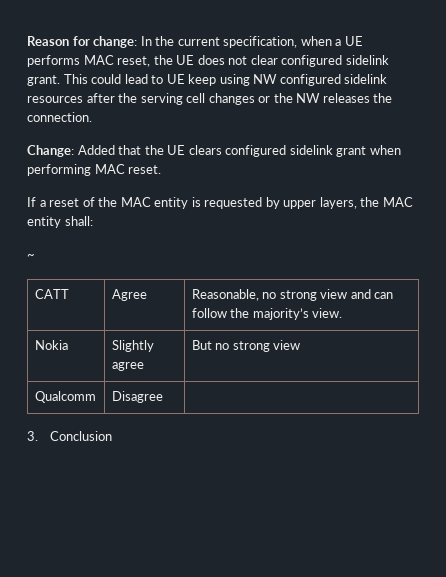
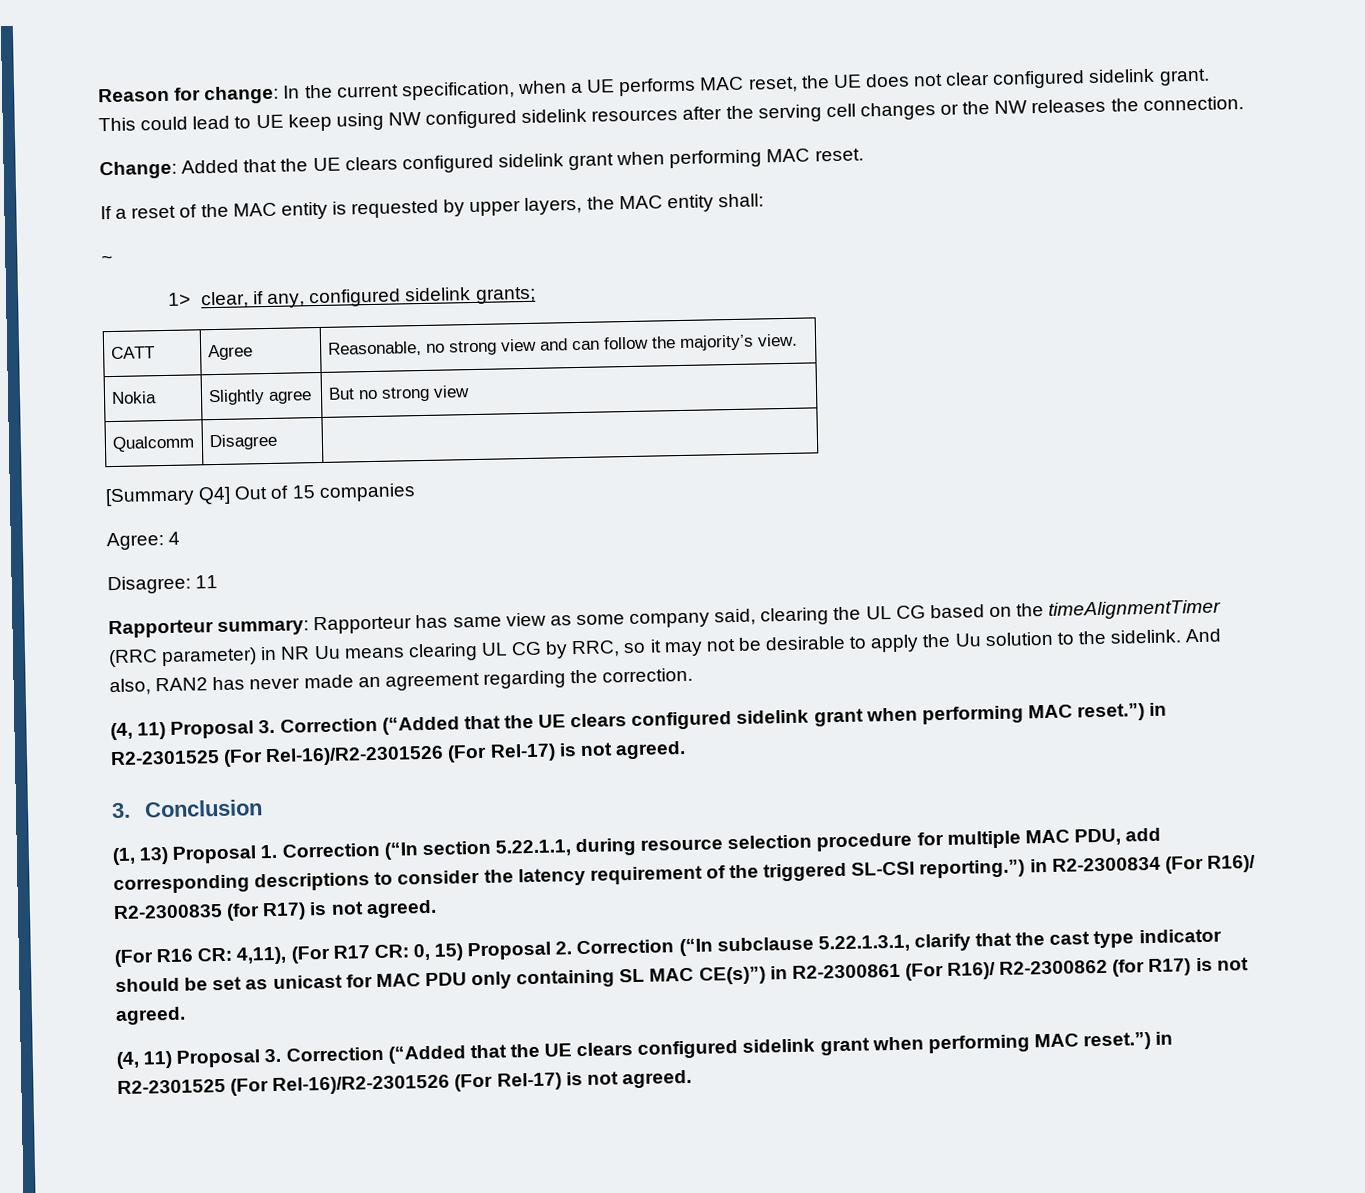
+ 1> clear, if any, configured sidelink grants;
+ [Summary Q4] Out of 15 companies
+ Agree: 4
+ Disagree: 11
+ Rapporteur summary: Rapporteur has same view as some company said, clearing the UL CG based on the timeAlignmentTimer (RRC parameter) in NR Uu means clearing UL CG by RRC, so it may not be desirable to apply the Uu solution to the sidelink. And also, RAN2 has never made an agreement regarding the correction.
+ (4, 11) Proposal 3. Correction (“Added that the UE clears configured sidelink grant when performing MAC reset.”) in R2-2301525 (For Rel-16)/R2-2301526 (For Rel-17) is not agreed.
  3. Conclusion
+ (1, 13) Proposal 1. Correction (“In section 5.22.1.1, during resource selection procedure for multiple MAC PDU, add corresponding descriptions to consider the latency requirement of the triggered SL-CSI reporting.”) in R2-2300834 (For R16)/ R2-2300835 (for R17) is not agreed.
+ (For R16 CR: 4,11), (For R17 CR: 0, 15) Proposal 2. Correction (“In subclause 5.22.1.3.1, clarify that the cast type indicator should be set as unicast for MAC PDU only containing SL MAC CE(s)”) in R2-2300861 (For R16)/ R2-2300862 (for R17) is not agreed.
+ (4, 11) Proposal 3. Correction (“Added that the UE clears configured sidelink grant when performing MAC reset.”) in R2-2301525 (For Rel-16)/R2-2301526 (For Rel-17) is not agreed.

